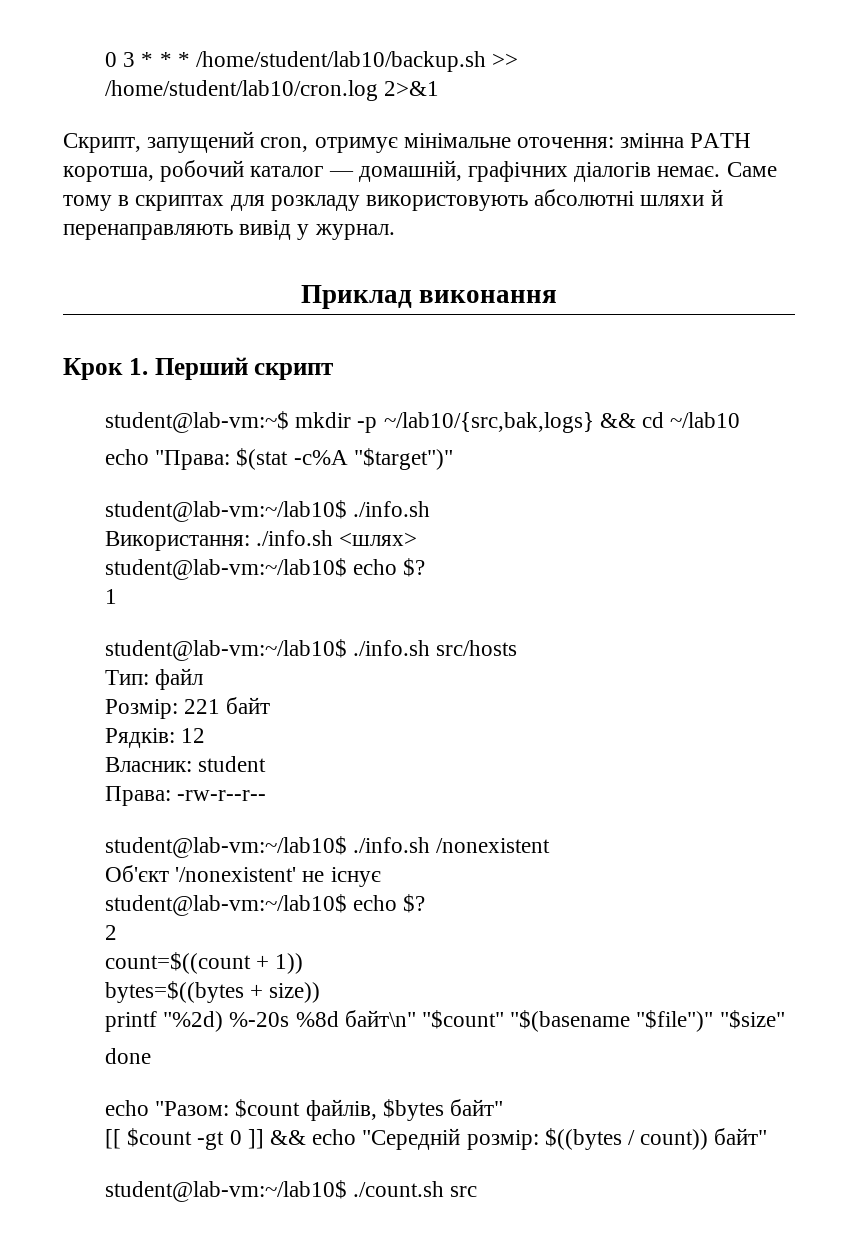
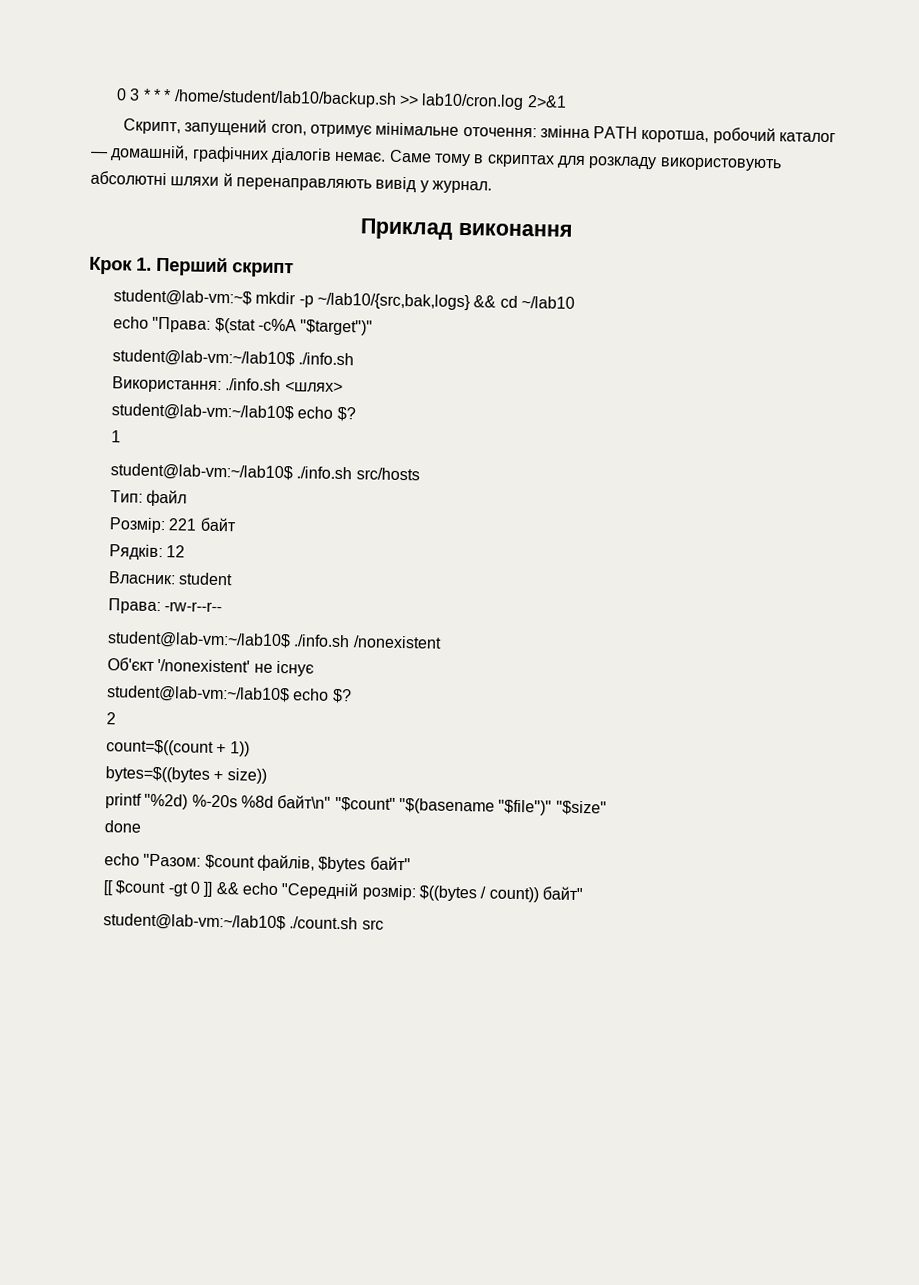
- 0 3 * * * /home/student/lab10/backup.sh >> /home/student/lab10/cron.log 2>&1
+ 0 3 * * * /home/student/lab10/backup.sh >> lab10/cron.log 2>&1

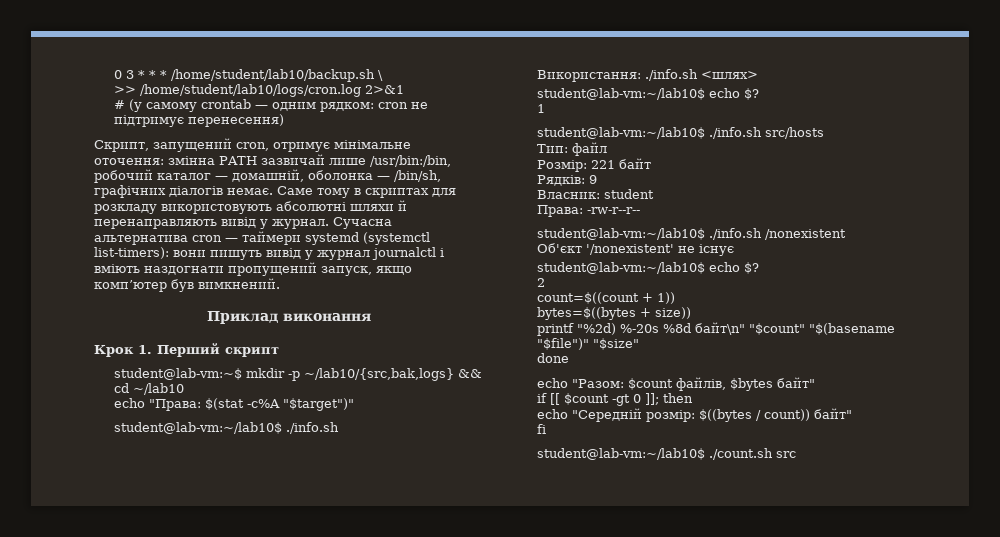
- 0 3 * * * /home/student/lab10/backup.sh >> lab10/cron.log 2>&1
+ 0 3 * * * /home/student/lab10/backup.sh \
+ >> /home/student/lab10/logs/cron.log 2>&1
+ # (у самому crontab — одним рядком: cron не підтримує перенесення)
- Скрипт, запущений cron, отримує мінімальне оточення: змінна PATH коротша, робочий каталог — домашній, графічних діалогів немає.
+ Скрипт, запущений cron, отримує мінімальне оточення: змінна PATH зазвичай лише /usr/bin:/bin, робочий каталог — домашній, оболонка — /bin/sh, графічних діалогів немає.
+ Сучасна альтернатива cron — таймери systemd (systemctl list-timers): вони пишуть вивід у журнал journalctl і вміють наздогнати пропущений запуск, якщо комп’ютер був вимкнений.
- Рядків: 12
+ Рядків: 9
- [[ $count -gt 0 ]] && echo "Середній розмір: $((bytes / count)) байт"
+ if [[ $count -gt 0 ]]; then
+ echo "Середній розмір: $((bytes / count)) байт"
+ fi

